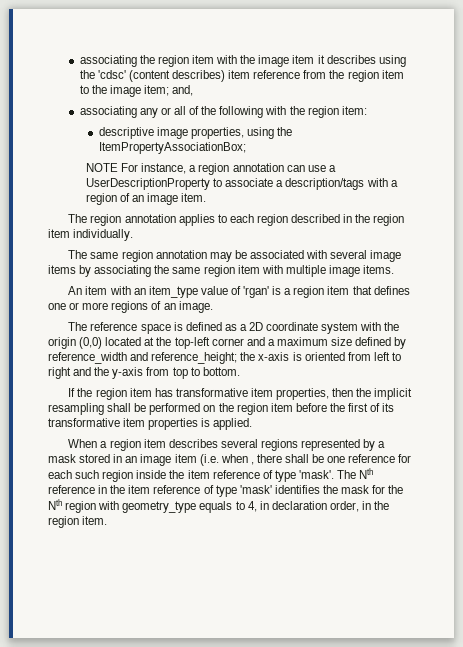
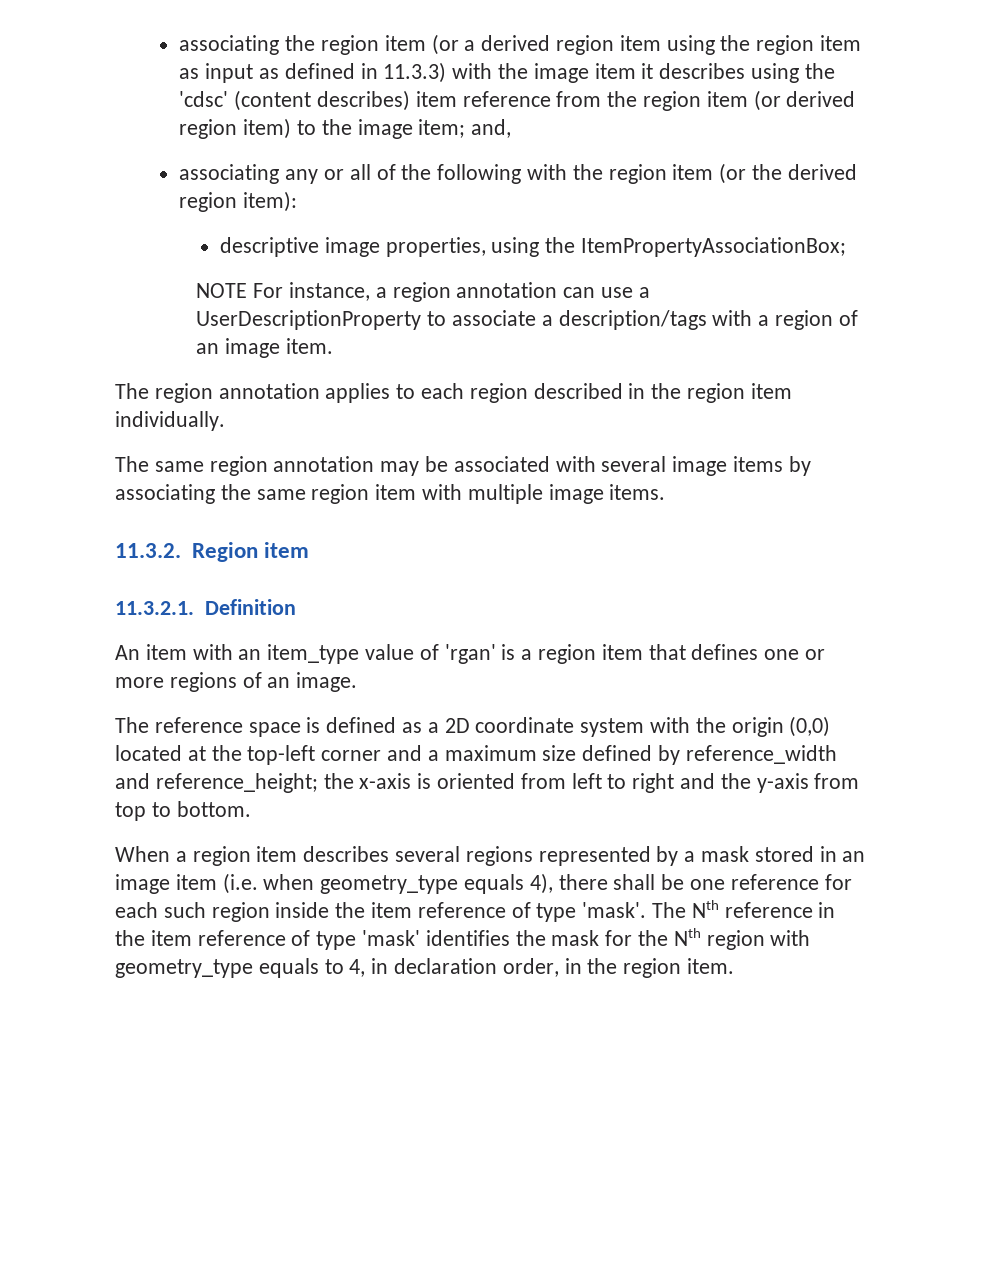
- associating the region item with the image item it describes using the 'cdsc' (content describes) item reference from the region item to the image item; and,
+ associating the region item (or a derived region item using the region item as input as defined in 11.3.3) with the image item it describes using the 'cdsc' (content describes) item reference from the region item (or derived region item) to the image item; and,
- associating any or all of the following with the region item:
+ associating any or all of the following with the region item (or the derived region item):
+ 11.3.2. Region item
+ 11.3.2.1. Definition
- If the region item has transformative item properties, then the implicit resampling shall be performed on the region item before the first of its transformative item properties is applied.
- When a region item describes several regions represented by a mask stored in an image item (i.e. when , there shall be one reference for each such region inside the item reference of type 'mask'.
+ When a region item describes several regions represented by a mask stored in an image item (i.e. when geometry_type equals 4), there shall be one reference for each such region inside the item reference of type 'mask'.

